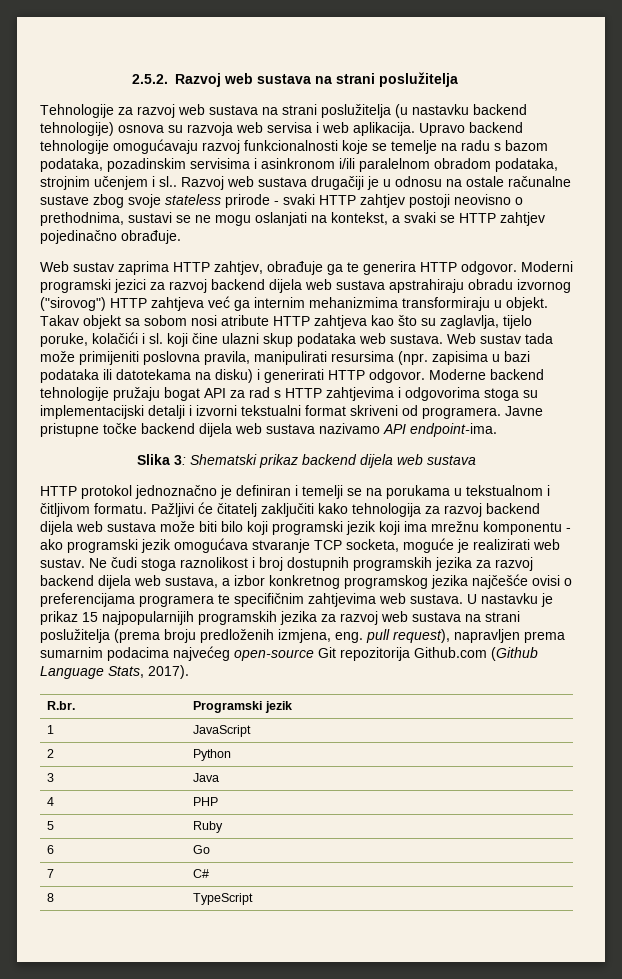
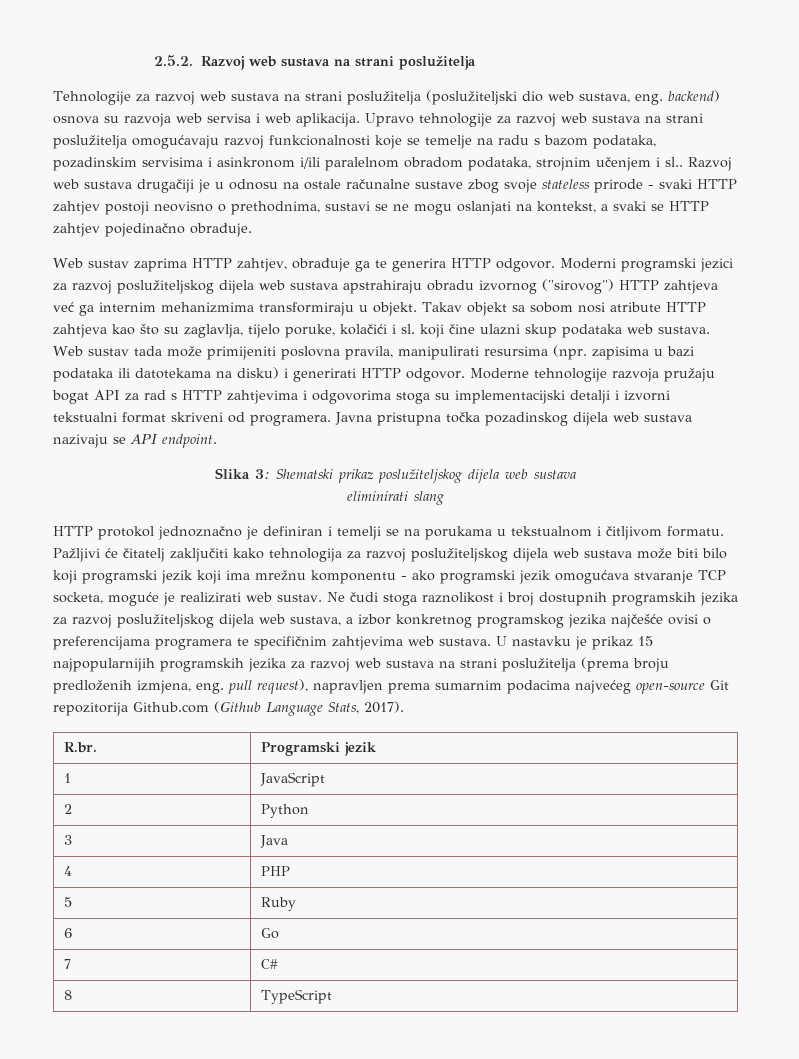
- Tehnologije za razvoj web sustava na strani poslužitelja (u nastavku backend tehnologije) osnova su razvoja web servisa i web aplikacija.
+ Tehnologije za razvoj web sustava na strani poslužitelja (poslužiteljski dio web sustava, eng. backend) osnova su razvoja web servisa i web aplikacija.
- Upravo backend tehnologije omogućavaju razvoj funkcionalnosti koje se temelje na radu s bazom podataka, pozadinskim servisima i asinkronom i/ili paralelnom obradom podataka, strojnim učenjem i sl..
+ Upravo tehnologije za razvoj web sustava na strani poslužitelja omogućavaju razvoj funkcionalnosti koje se temelje na radu s bazom podataka, pozadinskim servisima i asinkronom i/ili paralelnom obradom podataka, strojnim učenjem i sl..
- Moderni programski jezici za razvoj backend dijela web sustava apstrahiraju obradu izvornog ("sirovog") HTTP zahtjeva već ga internim mehanizmima transformiraju u objekt.
+ Moderni programski jezici za razvoj poslužiteljskog dijela web sustava apstrahiraju obradu izvornog ("sirovog") HTTP zahtjeva već ga internim mehanizmima transformiraju u objekt.
- Moderne backend tehnologije pružaju bogat API za rad s HTTP zahtjevima i odgovorima stoga su implementacijski detalji i izvorni tekstualni format skriveni od programera.
+ Moderne tehnologije razvoja pružaju bogat API za rad s HTTP zahtjevima i odgovorima stoga su implementacijski detalji i izvorni tekstualni format skriveni od programera.
- Javne pristupne točke backend dijela web sustava nazivamo API endpoint-ima.
+ Javna pristupna točka pozadinskog dijela web sustava nazivaju se API endpoint.
- Slika 3: Shematski prikaz backend dijela web sustava
+ Slika 3: Shematski prikaz poslužiteljskog dijela web sustava
+ eliminirati slang
- Pažljivi će čitatelj zaključiti kako tehnologija za razvoj backend dijela web sustava može biti bilo koji programski jezik koji ima mrežnu komponentu - ako programski jezik omogućava stvaranje TCP socketa, moguće je realizirati web sustav.
+ Pažljivi će čitatelj zaključiti kako tehnologija za razvoj poslužiteljskog dijela web sustava može biti bilo koji programski jezik koji ima mrežnu komponentu - ako programski jezik omogućava stvaranje TCP socketa, moguće je realizirati web sustav.
- Ne čudi stoga raznolikost i broj dostupnih programskih jezika za razvoj backend dijela web sustava, a izbor konkretnog programskog jezika najčešće ovisi o preferencijama programera te specifičnim zahtjevima web sustava.
+ Ne čudi stoga raznolikost i broj dostupnih programskih jezika za razvoj poslužiteljskog dijela web sustava, a izbor konkretnog programskog jezika najčešće ovisi o preferencijama programera te specifičnim zahtjevima web sustava.

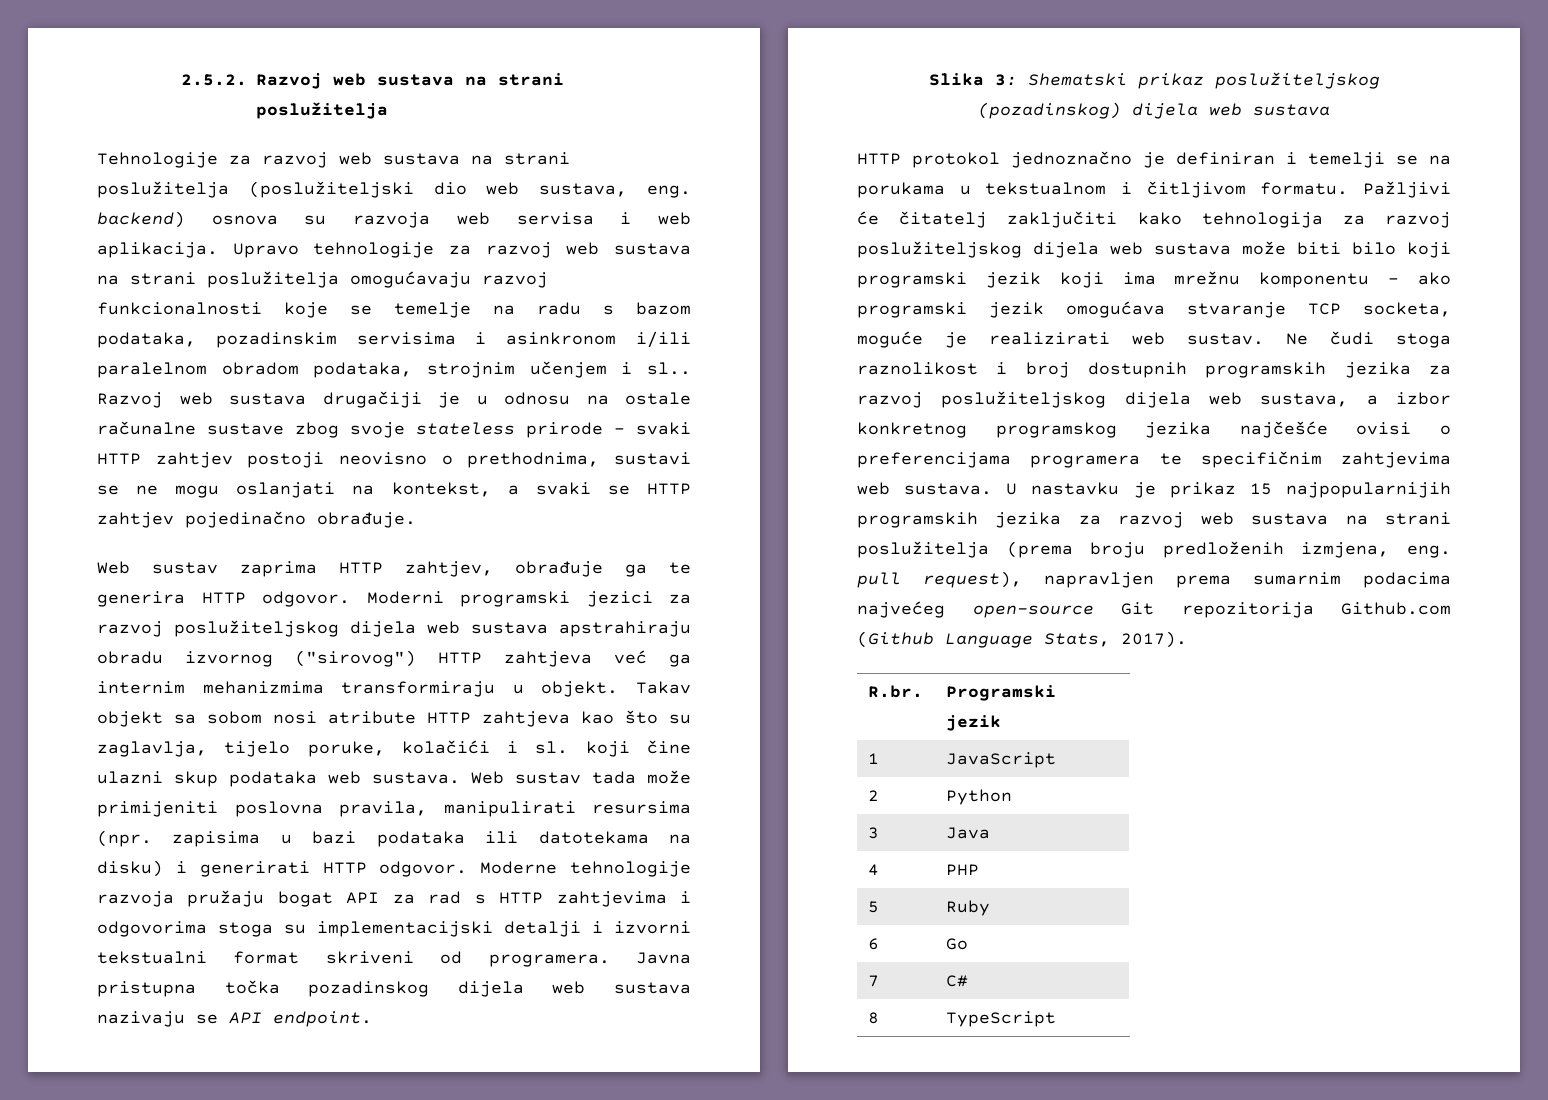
- Slika 3: Shematski prikaz poslužiteljskog dijela web sustava
- eliminirati slang
+ Slika 3: Shematski prikaz poslužiteljskog (pozadinskog) dijela web sustava

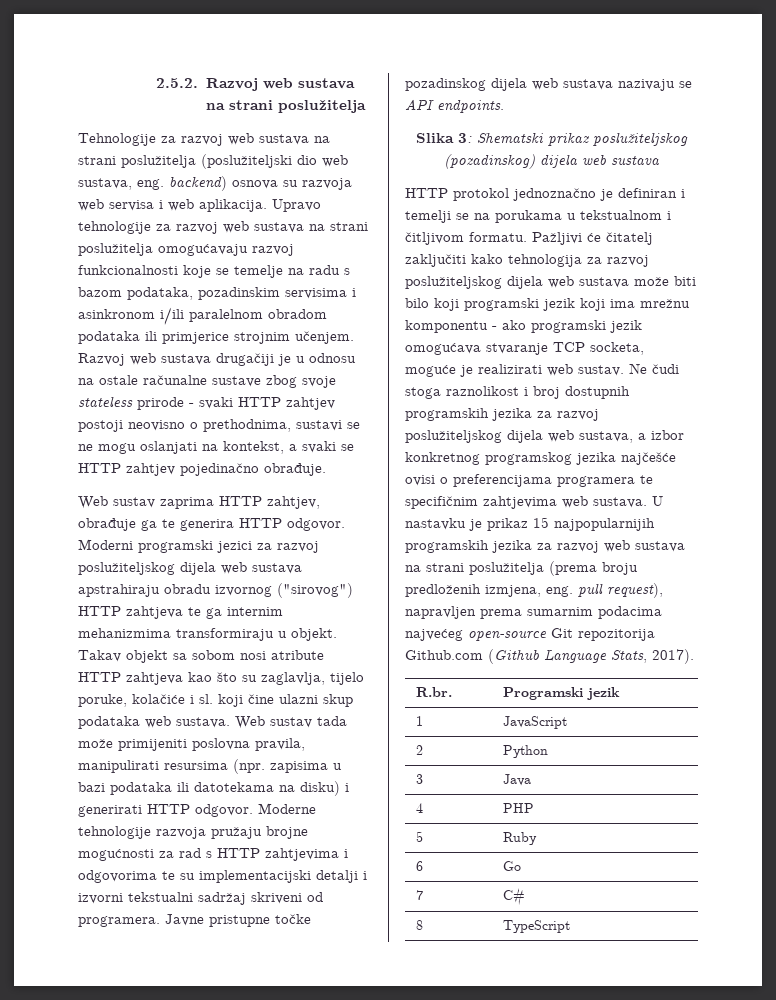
- Upravo tehnologije za razvoj web sustava na strani poslužitelja omogućavaju razvoj funkcionalnosti koje se temelje na radu s bazom podataka, pozadinskim servisima i asinkronom i/ili paralelnom obradom podataka, strojnim učenjem i sl..
+ Upravo tehnologije za razvoj web sustava na strani poslužitelja omogućavaju razvoj funkcionalnosti koje se temelje na radu s bazom podataka, pozadinskim servisima i asinkronom i/ili paralelnom obradom podataka ili primjerice strojnim učenjem.
- Moderni programski jezici za razvoj poslužiteljskog dijela web sustava apstrahiraju obradu izvornog ("sirovog") HTTP zahtjeva već ga internim mehanizmima transformiraju u objekt.
+ Moderni programski jezici za razvoj poslužiteljskog dijela web sustava apstrahiraju obradu izvornog ("sirovog") HTTP zahtjeva te ga internim mehanizmima transformiraju u objekt.
- Takav objekt sa sobom nosi atribute HTTP zahtjeva kao što su zaglavlja, tijelo poruke, kolačići i sl. koji čine ulazni skup podataka web sustava.
+ Takav objekt sa sobom nosi atribute HTTP zahtjeva kao što su zaglavlja, tijelo poruke, kolačiće i sl. koji čine ulazni skup podataka web sustava.
- Moderne tehnologije razvoja pružaju bogat API za rad s HTTP zahtjevima i odgovorima stoga su implementacijski detalji i izvorni tekstualni format skriveni od programera.
+ Moderne tehnologije razvoja pružaju brojne mogućnosti za rad s HTTP zahtjevima i odgovorima te su implementacijski detalji i izvorni tekstualni sadržaj skriveni od programera.
- Javna pristupna točka pozadinskog dijela web sustava nazivaju se API endpoint.
+ Javne pristupne točke pozadinskog dijela web sustava nazivaju se API endpoints.

